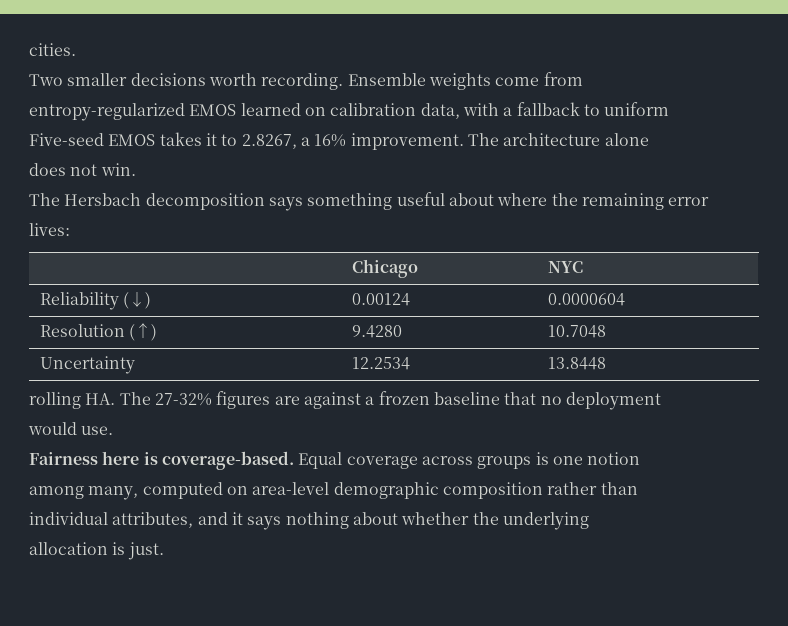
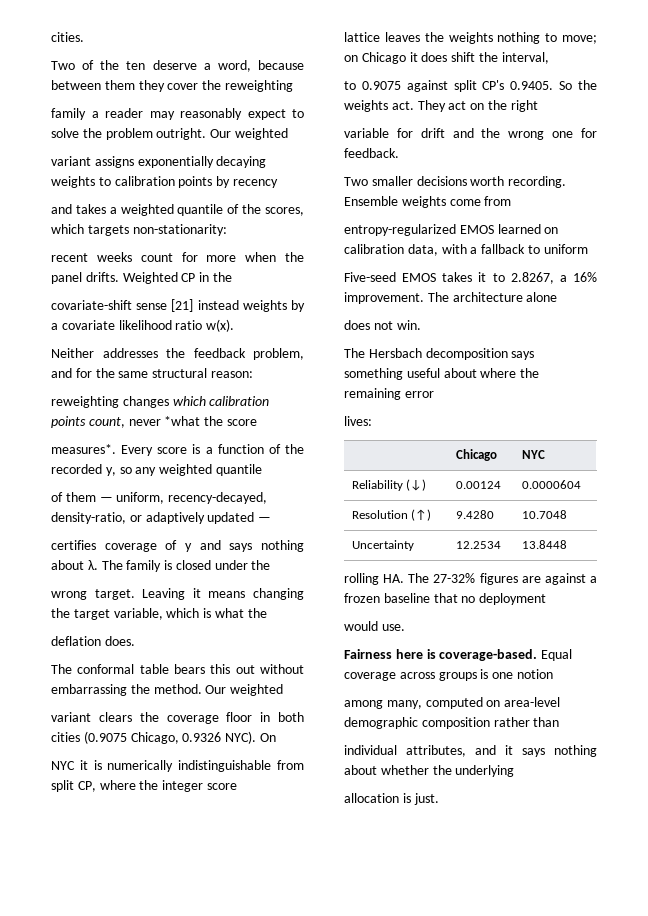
+ Two of the ten deserve a word, because between them they cover the reweighting
+ family a reader may reasonably expect to solve the problem outright. Our weighted
+ variant assigns exponentially decaying weights to calibration points by recency
+ and takes a weighted quantile of the scores, which targets non-stationarity:
+ recent weeks count for more when the panel drifts. Weighted CP in the
+ covariate-shift sense [21] instead weights by a covariate likelihood ratio w(x).
+ Neither addresses the feedback problem, and for the same structural reason:
+ reweighting changes which calibration points count, never *what the score
+ measures*. Every score is a function of the recorded y, so any weighted quantile
+ of them — uniform, recency-decayed, density-ratio, or adaptively updated —
+ certifies coverage of y and says nothing about λ. The family is closed under the
+ wrong target. Leaving it means changing the target variable, which is what the
+ deflation does.
+ The conformal table bears this out without embarrassing the method. Our weighted
+ variant clears the coverage floor in both cities (0.9075 Chicago, 0.9326 NYC). On
+ NYC it is numerically indistinguishable from split CP, where the integer score
+ lattice leaves the weights nothing to move; on Chicago it does shift the interval,
+ to 0.9075 against split CP's 0.9405. So the weights act. They act on the right
+ variable for drift and the wrong one for feedback.

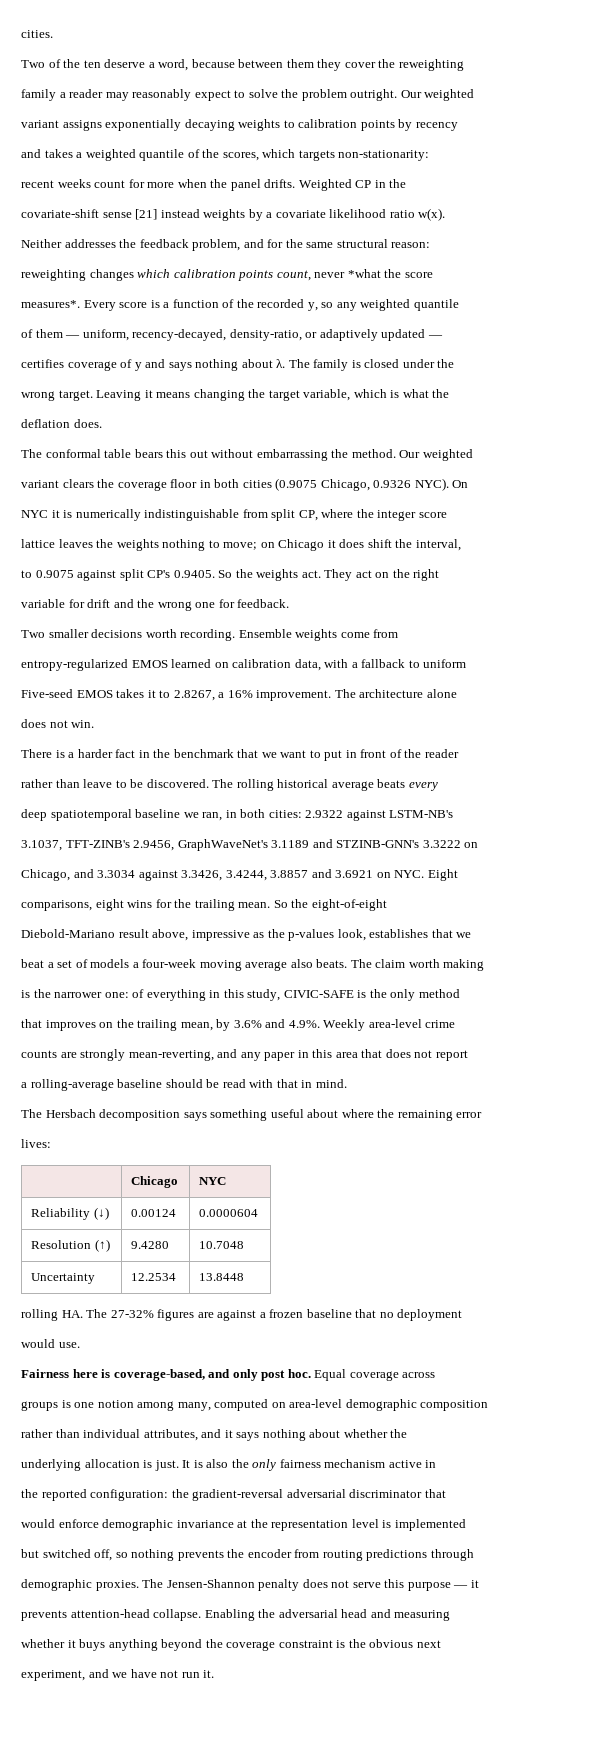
+ There is a harder fact in the benchmark that we want to put in front of the reader
+ rather than leave to be discovered. The rolling historical average beats every
+ deep spatiotemporal baseline we ran, in both cities: 2.9322 against LSTM-NB's
+ 3.1037, TFT-ZINB's 2.9456, GraphWaveNet's 3.1189 and STZINB-GNN's 3.3222 on
+ Chicago, and 3.3034 against 3.3426, 3.4244, 3.8857 and 3.6921 on NYC. Eight
+ comparisons, eight wins for the trailing mean. So the eight-of-eight
+ Diebold-Mariano result above, impressive as the p-values look, establishes that we
+ beat a set of models a four-week moving average also beats. The claim worth making
+ is the narrower one: of everything in this study, CIVIC-SAFE is the only method
+ that improves on the trailing mean, by 3.6% and 4.9%. Weekly area-level crime
+ counts are strongly mean-reverting, and any paper in this area that does not report
+ a rolling-average baseline should be read with that in mind.
- Fairness here is coverage-based.
+ Fairness here is coverage-based, and only post hoc.
- Equal coverage across groups is one notion
- among many, computed on area-level demographic composition rather than
- individual attributes, and it says nothing about whether the underlying
- allocation is just.
+ Equal coverage across
+ groups is one notion among many, computed on area-level demographic composition
+ rather than individual attributes, and it says nothing about whether the
+ underlying allocation is just.
+ It is also the only fairness mechanism active in
+ the reported configuration: the gradient-reversal adversarial discriminator that
+ would enforce demographic invariance at the representation level is implemented
+ but switched off, so nothing prevents the encoder from routing predictions through
+ demographic proxies. The Jensen-Shannon penalty does not serve this purpose — it
+ prevents attention-head collapse. Enabling the adversarial head and measuring
+ whether it buys anything beyond the coverage constraint is the obvious next
+ experiment, and we have not run it.

